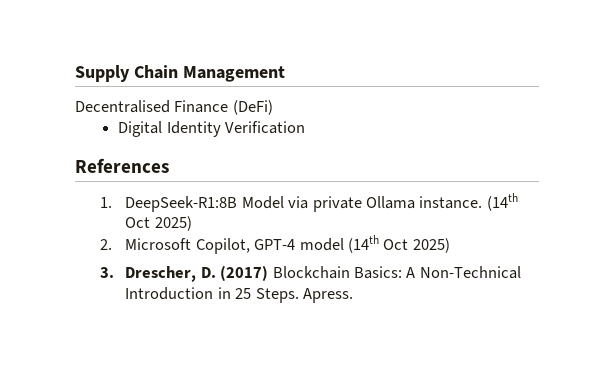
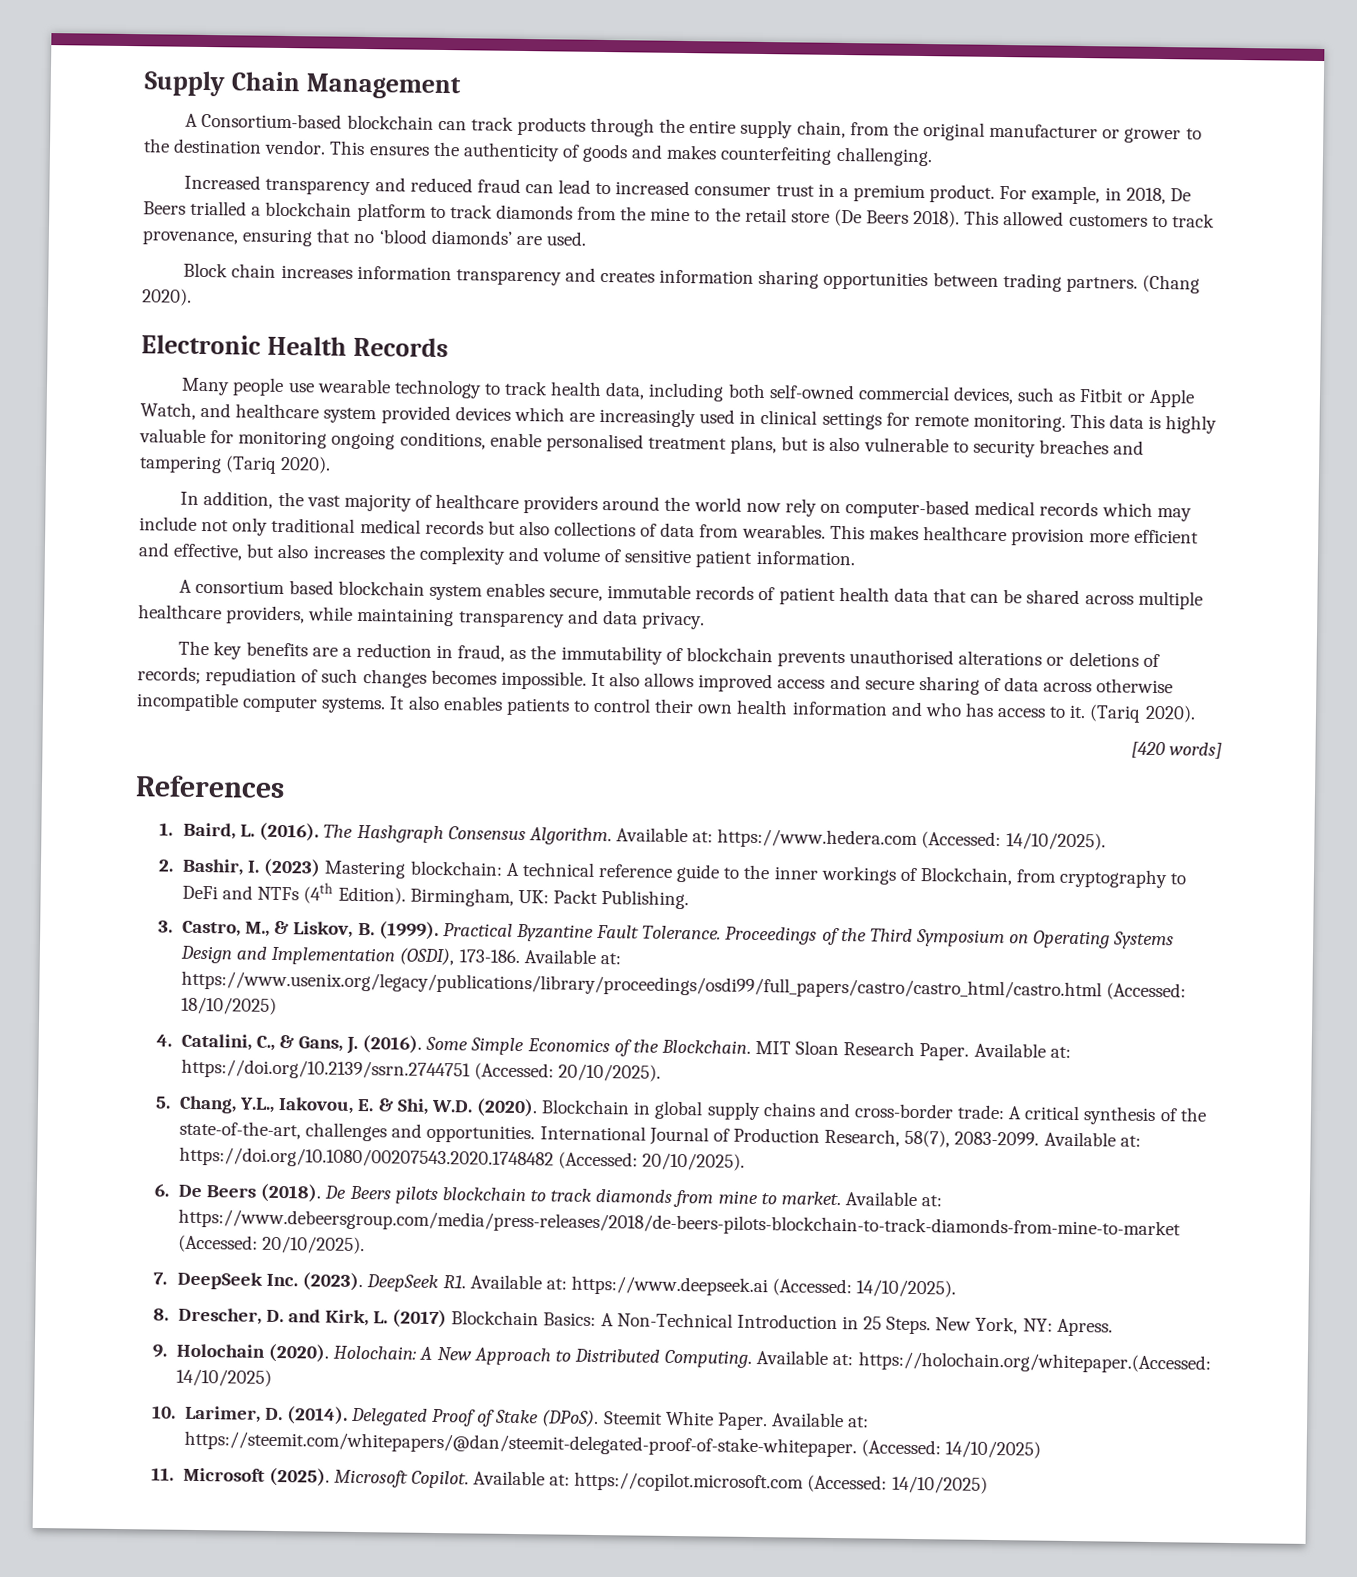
- Decentralised Finance (DeFi)
- Digital Identity Verification
+ A Consortium-based blockchain can track products through the entire supply chain, from the original manufacturer or grower to the destination vendor. This ensures the authenticity of goods and makes counterfeiting challenging.
+ Increased transparency and reduced fraud can lead to increased consumer trust in a premium product. For example, in 2018, De Beers trialled a blockchain platform to track diamonds from the mine to the retail store (De Beers 2018). This allowed customers to track provenance, ensuring that no ‘blood diamonds’ are used.
+ Block chain increases information transparency and creates information sharing opportunities between trading partners. (Chang 2020).
+ Electronic Health Records
+ Many people use wearable technology to track health data, including both self-owned commercial devices, such as Fitbit or Apple Watch, and healthcare system provided devices which are increasingly used in clinical settings for remote monitoring. This data is highly valuable for monitoring ongoing conditions, enable personalised treatment plans, but is also vulnerable to security breaches and tampering (Tariq 2020).
+ In addition, the vast majority of healthcare providers around the world now rely on computer-based medical records which may include not only traditional medical records but also collections of data from wearables. This makes healthcare provision more efficient and effective, but also increases the complexity and volume of sensitive patient information.
+ A consortium based blockchain system enables secure, immutable records of patient health data that can be shared across multiple healthcare providers, while maintaining transparency and data privacy.
+ The key benefits are a reduction in fraud, as the immutability of blockchain prevents unauthorised alterations or deletions of records; repudiation of such changes becomes impossible. It also allows improved access and secure sharing of data across otherwise incompatible computer systems. It also enables patients to control their own health information and who has access to it. (Tariq 2020).
+ [420 words]
  References
- 1. DeepSeek-R1:8B Model via private Ollama instance. (14th Oct 2025)
- 2. Microsoft Copilot, GPT-4 model (14th Oct 2025)
- 3. Drescher, D. (2017) Blockchain Basics: A Non-Technical Introduction in 25 Steps.
+ 1. Baird, L. (2016). The Hashgraph Consensus Algorithm. Available at: https://www.hedera.com (Accessed: 14/10/2025).
+ 2. Bashir, I. (2023) Mastering blockchain: A technical reference guide to the inner workings of Blockchain, from cryptography to DeFi and NTFs (4th Edition). Birmingham, UK: Packt Publishing.
+ 3. Castro, M., & Liskov, B. (1999). Practical Byzantine Fault Tolerance. Proceedings of the Third Symposium on Operating Systems Design and Implementation (OSDI), 173-186. Available at: https://www.usenix.org/legacy/publications/library/proceedings/osdi99/full_papers/castro/castro_html/castro.html (Accessed: 18/10/2025)
+ 4. Catalini, C., & Gans, J. (2016). Some Simple Economics of the Blockchain. MIT Sloan Research Paper. Available at: https://doi.org/10.2139/ssrn.2744751 (Accessed: 20/10/2025).
+ 5. Chang, Y.L., Iakovou, E. & Shi, W.D. (2020). Blockchain in global supply chains and cross-border trade: A critical synthesis of the state-of-the-art, challenges and opportunities. International Journal of Production Research, 58(7), 2083-2099. Available at: https://doi.org/10.1080/00207543.2020.1748482 (Accessed: 20/10/2025).
+ 6. De Beers (2018). De Beers pilots blockchain to track diamonds from mine to market. Available at: https://www.debeersgroup.com/media/press-releases/2018/de-beers-pilots-blockchain-to-track-diamonds-from-mine-to-market (Accessed: 20/10/2025).
+ 7. DeepSeek Inc. (2023). DeepSeek R1. Available at: https://www.deepseek.ai (Accessed: 14/10/2025).
+ 8. Drescher, D. and Kirk, L. (2017) Blockchain Basics: A Non-Technical Introduction in 25 Steps.
- Apress.
+ New York, NY: Apress.
+ 9. Holochain (2020). Holochain: A New Approach to Distributed Computing. Available at: https://holochain.org/whitepaper.(Accessed: 14/10/2025)
+ 10. Larimer, D. (2014). Delegated Proof of Stake (DPoS). Steemit White Paper. Available at: https://steemit.com/whitepapers/@dan/steemit-delegated-proof-of-stake-whitepaper. (Accessed: 14/10/2025)
+ 11. Microsoft (2025). Microsoft Copilot. Available at: https://copilot.microsoft.com (Accessed: 14/10/2025)

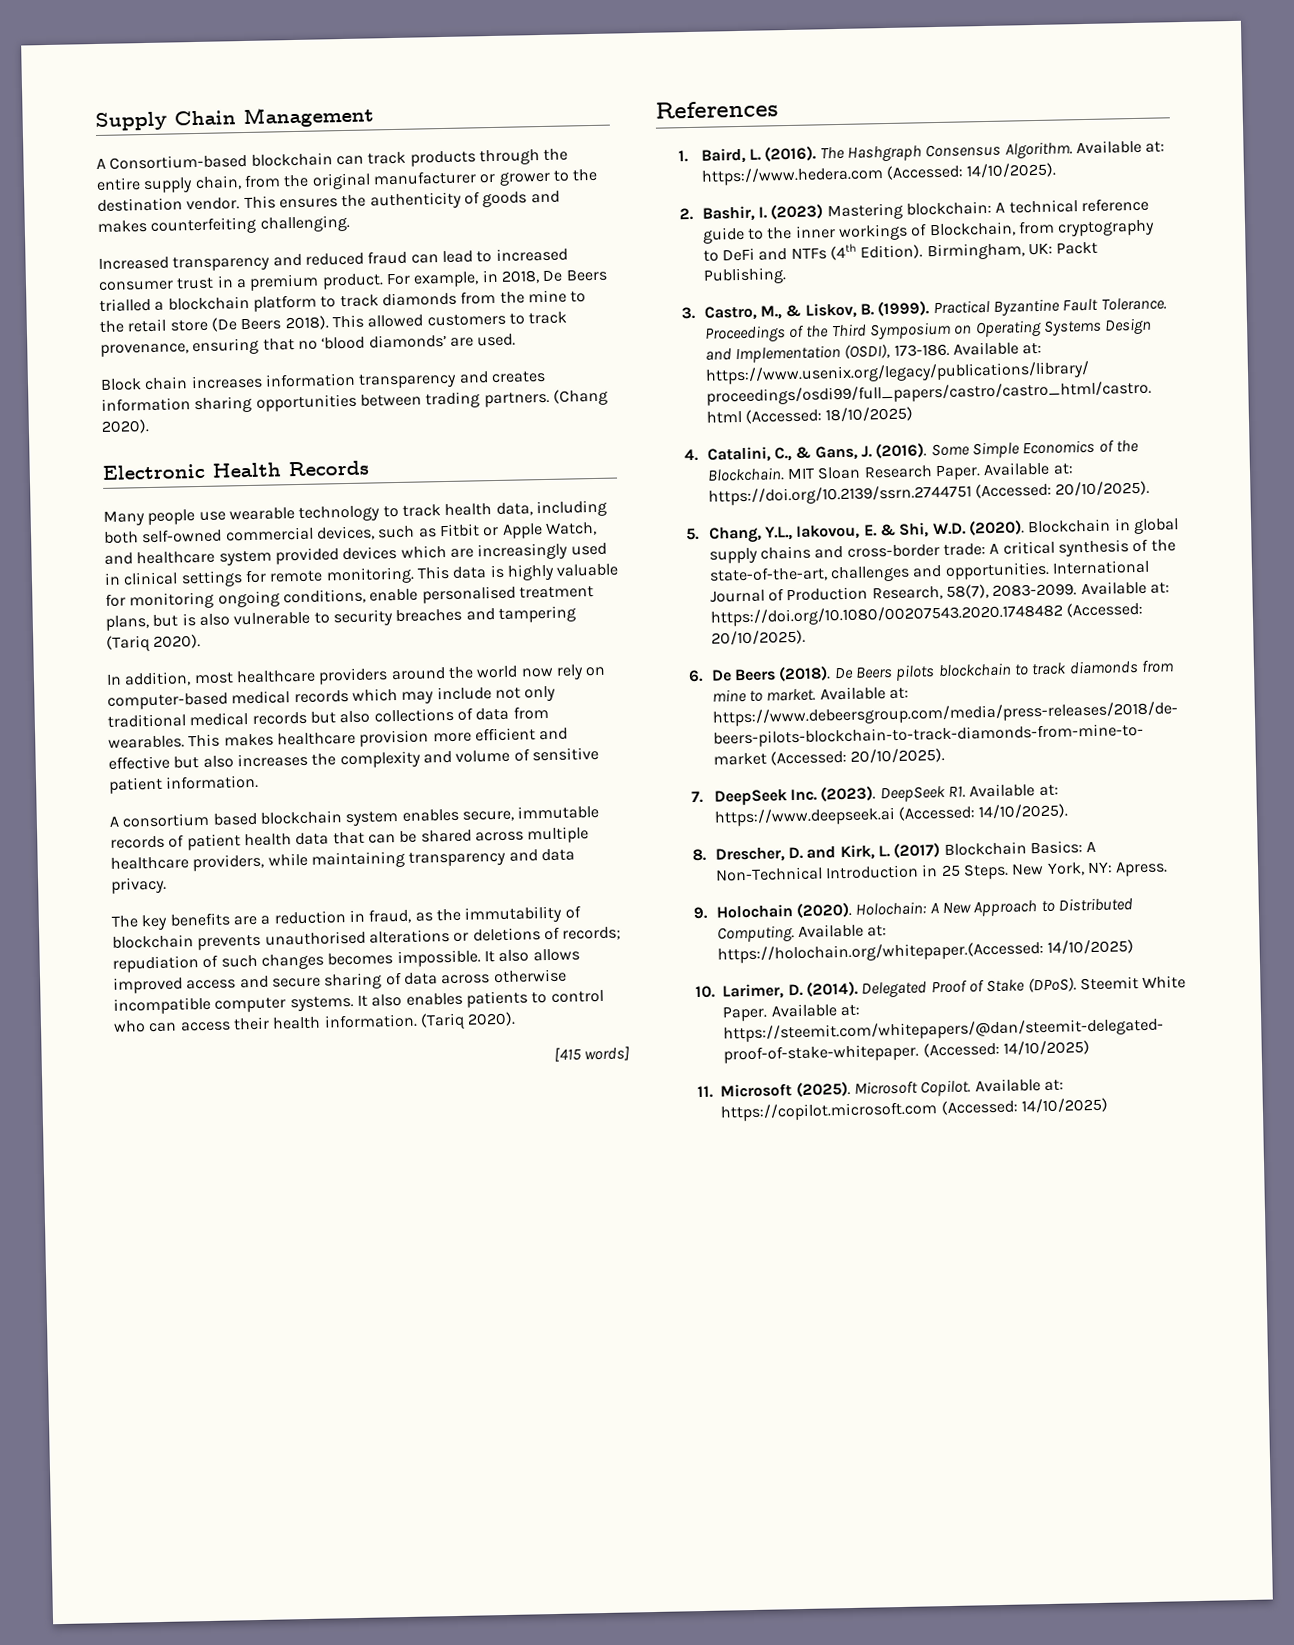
- In addition, the vast majority of healthcare providers around the world now rely on computer-based medical records which may include not only traditional medical records but also collections of data from wearables.
+ In addition, most healthcare providers around the world now rely on computer-based medical records which may include not only traditional medical records but also collections of data from wearables.
- This makes healthcare provision more efficient and effective, but also increases the complexity and volume of sensitive patient information.
+ This makes healthcare provision more efficient and effective but also increases the complexity and volume of sensitive patient information.
- It also enables patients to control their own health information and who has access to it. (Tariq 2020).
- [420 words]
+ It also enables patients to control who can access their health information. (Tariq 2020).
+ [415 words]

